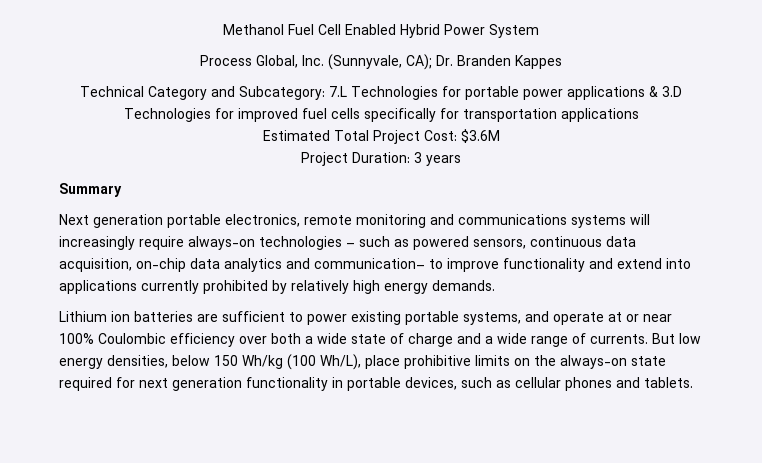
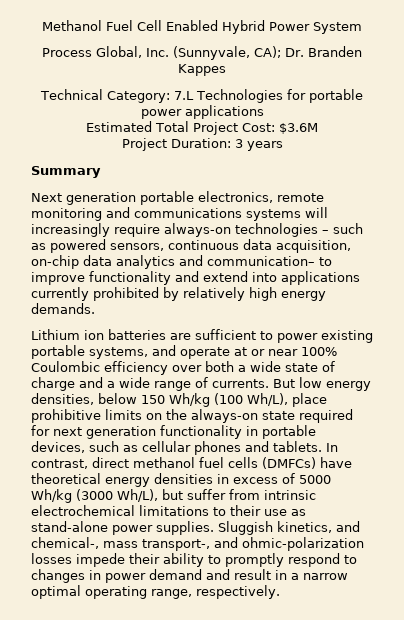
- Technical Category and Subcategory: 7.L Technologies for portable power applications & 3.D Technologies for improved fuel cells specifically for transportation applications
+ Technical Category: 7.L Technologies for portable power applications
+ In contrast, direct methanol fuel cells (DMFCs) have theoretical energy densities in excess of 5000 Wh/kg (3000 Wh/L), but suffer from intrinsic electrochemical limitations to their use as stand-alone power supplies. Sluggish kinetics, and chemical-, mass transport-, and ohmic-polarization losses impede their ability to promptly respond to changes in power demand and result in a narrow optimal operating range, respectively.

